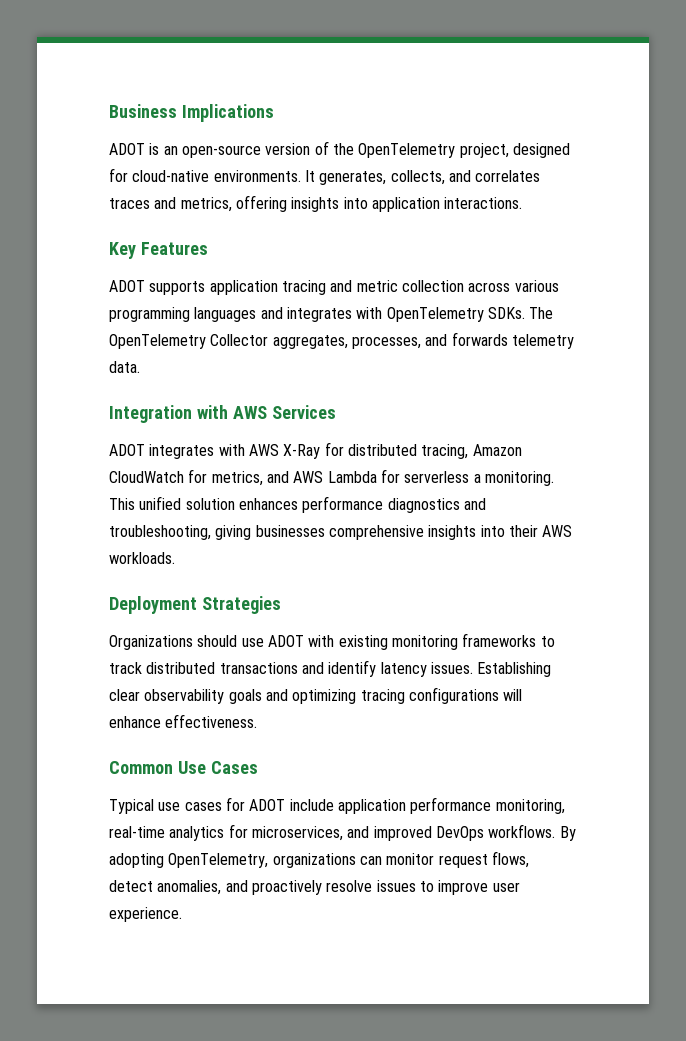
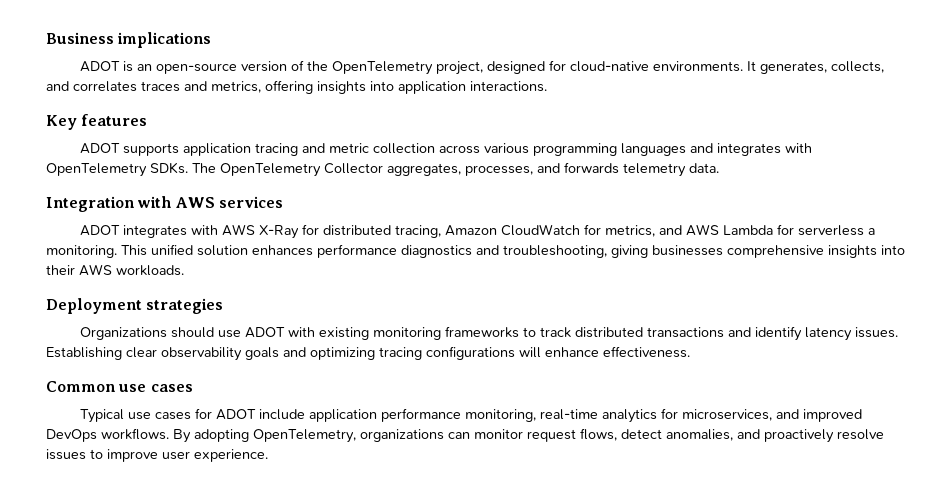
- Business Implications
+ Business implications
- Key Features
+ Key features
- Integration with AWS Services
+ Integration with AWS services
- Deployment Strategies
+ Deployment strategies
- Common Use Cases
+ Common use cases

